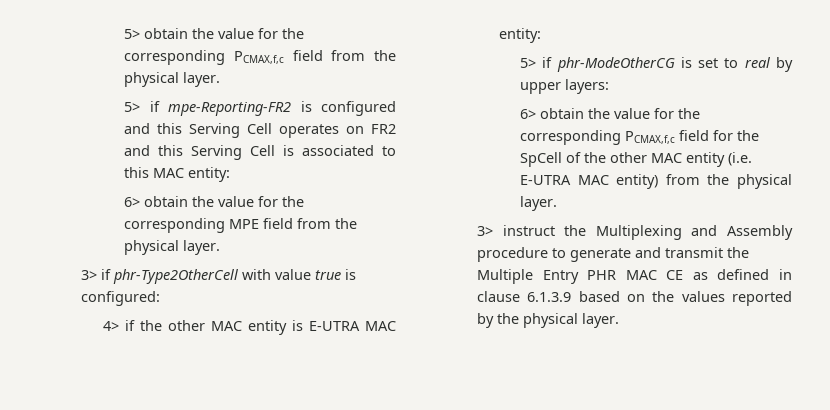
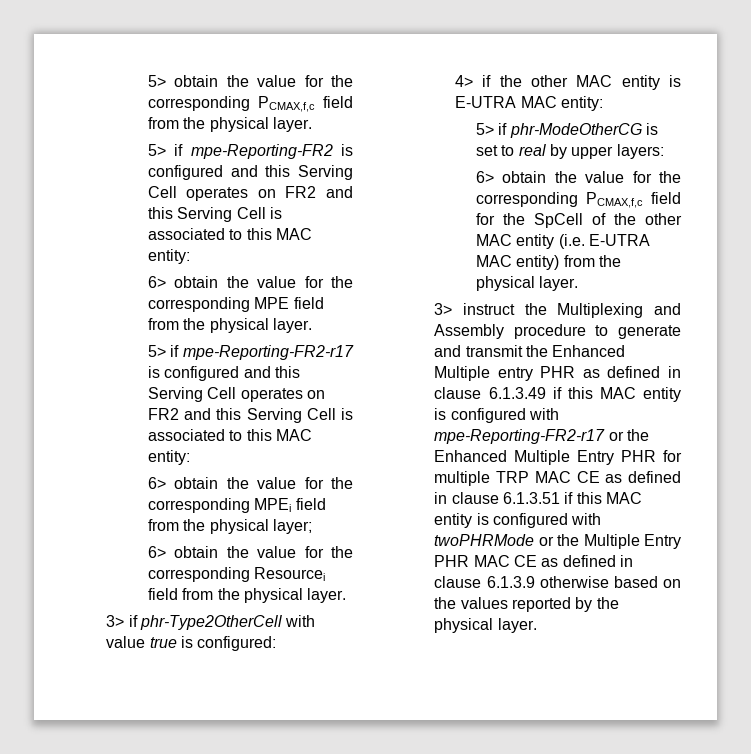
+ 5> if mpe-Reporting-FR2-r17 is configured and this Serving Cell operates on FR2 and this Serving Cell is associated to this MAC entity:
+ 6> obtain the value for the corresponding MPEi field from the physical layer;
+ 6> obtain the value for the corresponding Resourcei field from the physical layer.
- 3> instruct the Multiplexing and Assembly procedure to generate and transmit the Multiple Entry PHR MAC CE as defined in clause 6.1.3.9 based on the values reported by the physical layer.
+ 3> instruct the Multiplexing and Assembly procedure to generate and transmit the Enhanced Multiple entry PHR as defined in clause 6.1.3.49 if this MAC entity is configured with mpe-Reporting-FR2-r17 or the Enhanced Multiple Entry PHR for multiple TRP MAC CE as defined in clause 6.1.3.51 if this MAC entity is configured with twoPHRMode or the Multiple Entry PHR MAC CE as defined in clause 6.1.3.9 otherwise based on the values reported by the physical layer.

